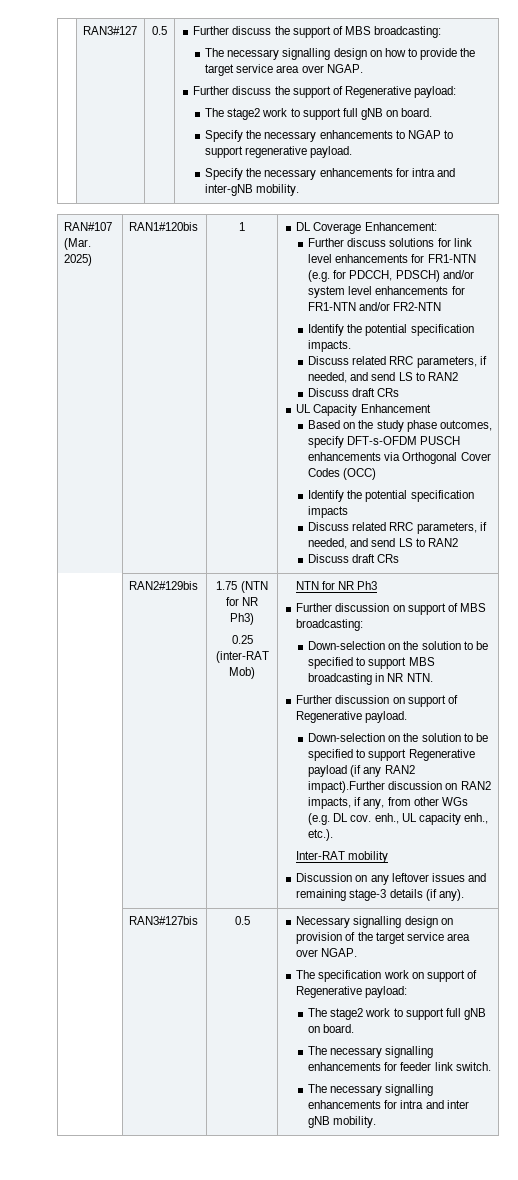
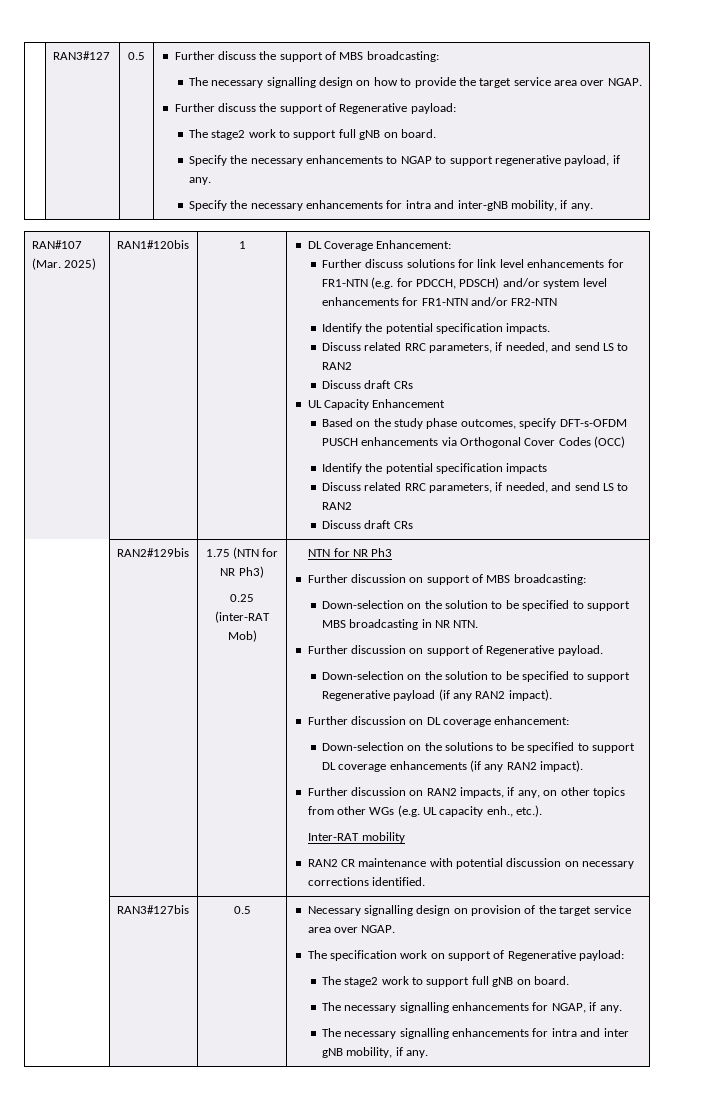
- Specify the necessary enhancements to NGAP to support regenerative payload.
+ Specify the necessary enhancements to NGAP to support regenerative payload, if any.
- Specify the necessary enhancements for intra and inter-gNB mobility.
+ Specify the necessary enhancements for intra and inter-gNB mobility, if any.
- Down-selection on the solution to be specified to support Regenerative payload (if any RAN2 impact).Further discussion on RAN2 impacts, if any, from other WGs (e.g. DL cov. enh., UL capacity enh., etc.).
+ Down-selection on the solution to be specified to support Regenerative payload (if any RAN2 impact).
+ Further discussion on DL coverage enhancement:
+ Down-selection on the solutions to be specified to support DL coverage enhancements (if any RAN2 impact).
+ Further discussion on RAN2 impacts, if any, on other topics from other WGs (e.g. UL capacity enh., etc.).
- Discussion on any leftover issues and remaining stage-3 details (if any).
+ RAN2 CR maintenance with potential discussion on necessary corrections identified.
- The necessary signalling enhancements for feeder link switch.
+ The necessary signalling enhancements for NGAP, if any.
- The necessary signalling enhancements for intra and inter gNB mobility.
+ The necessary signalling enhancements for intra and inter gNB mobility, if any.

